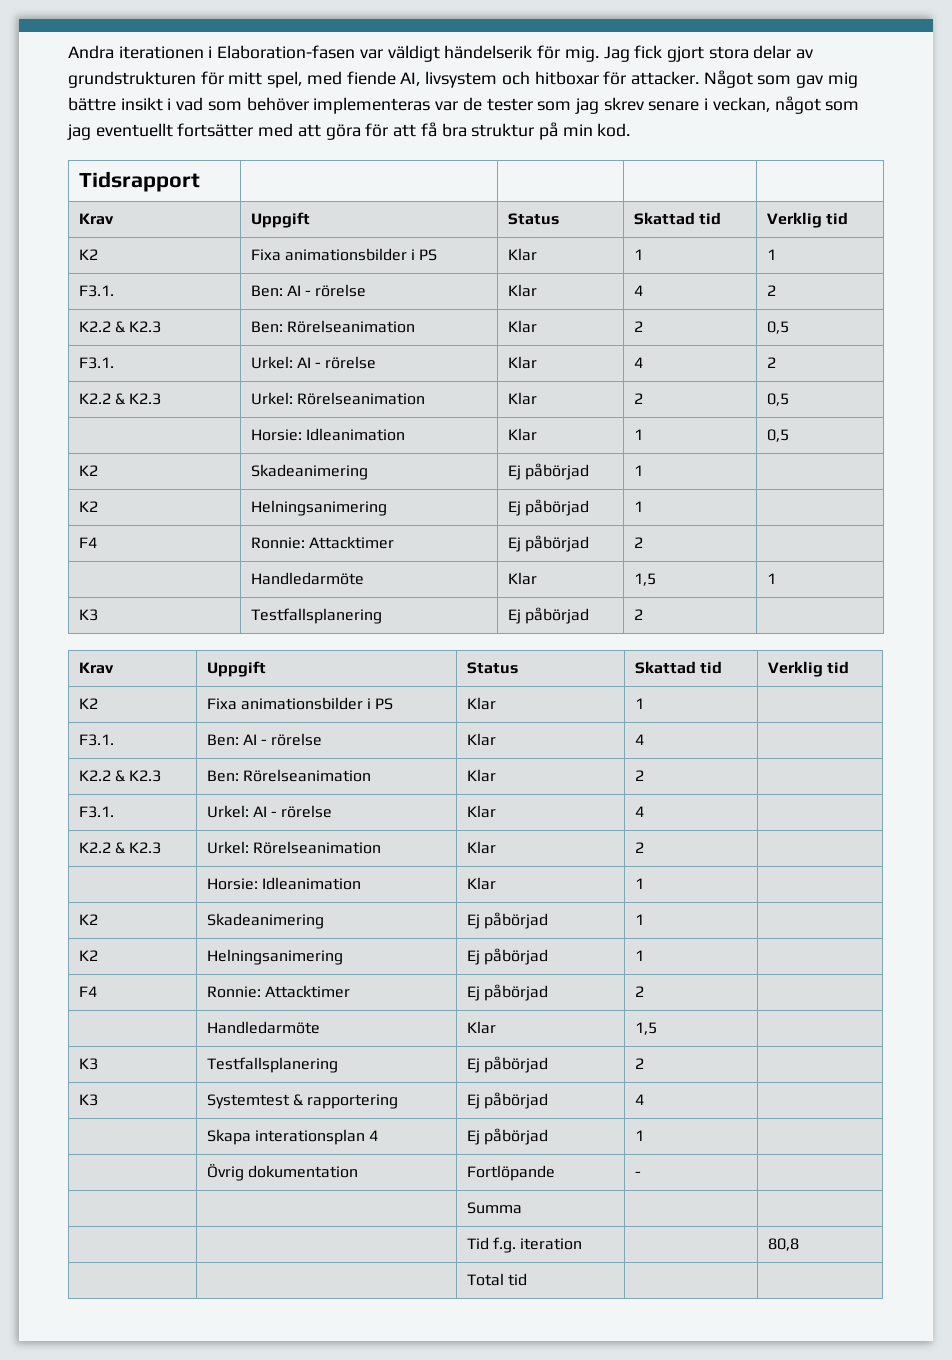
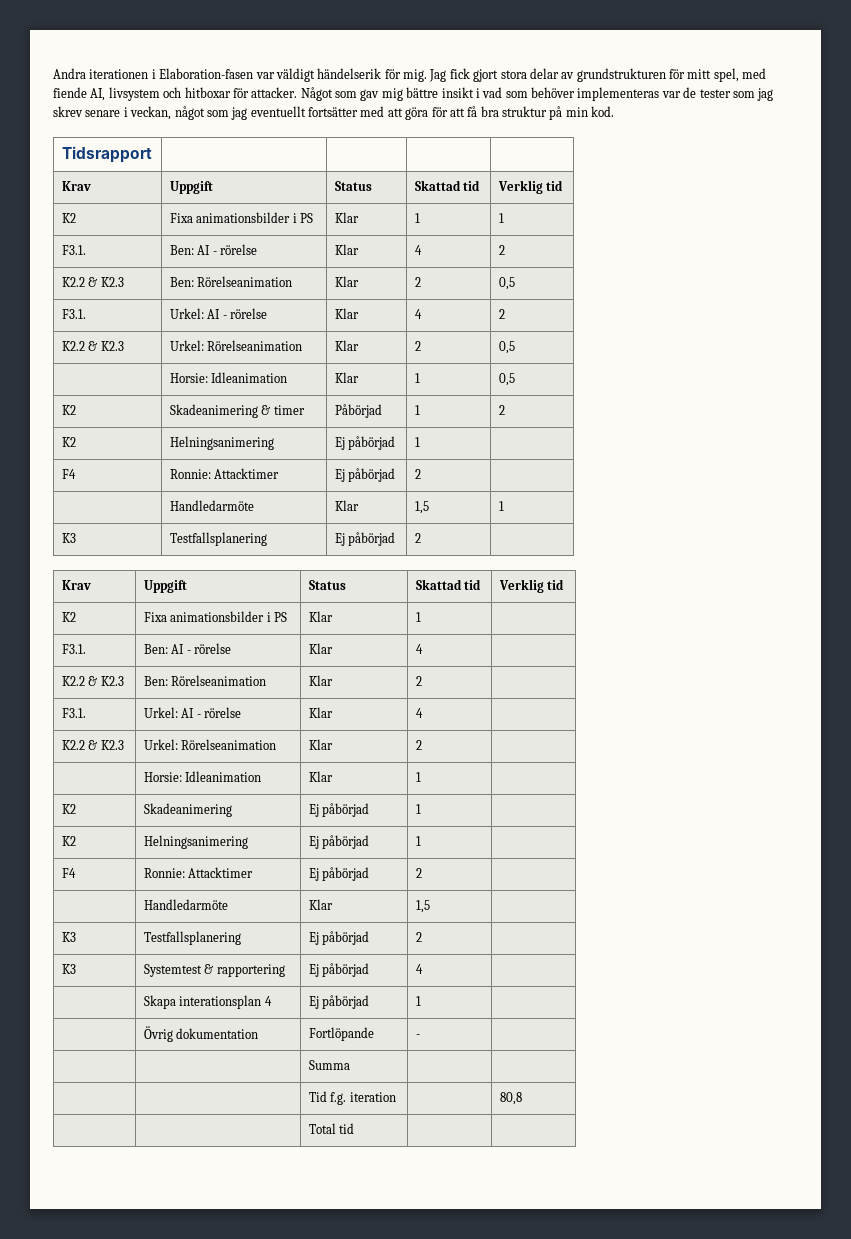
  | Horsie: Idleanimation | Klar | 1 | 0,5
- K2 | Skadeanimering | Ej påbörjad | 1 |
+ K2 | Skadeanimering & timer | Påbörjad | 1 | 2

